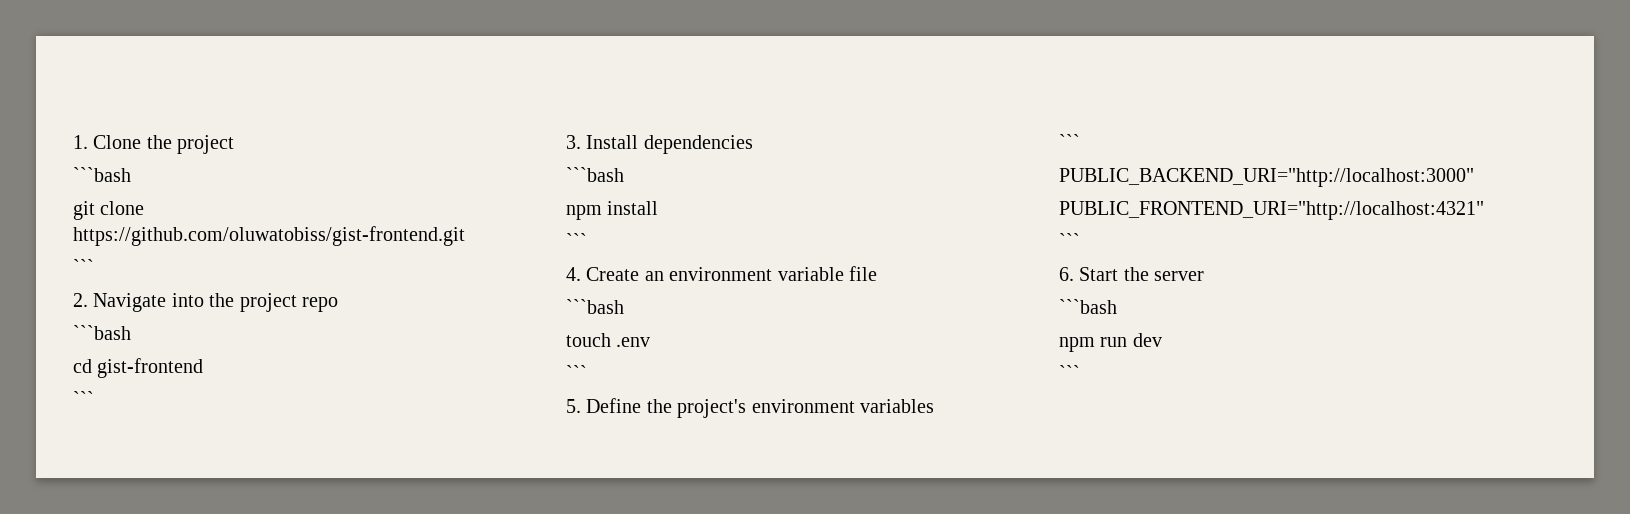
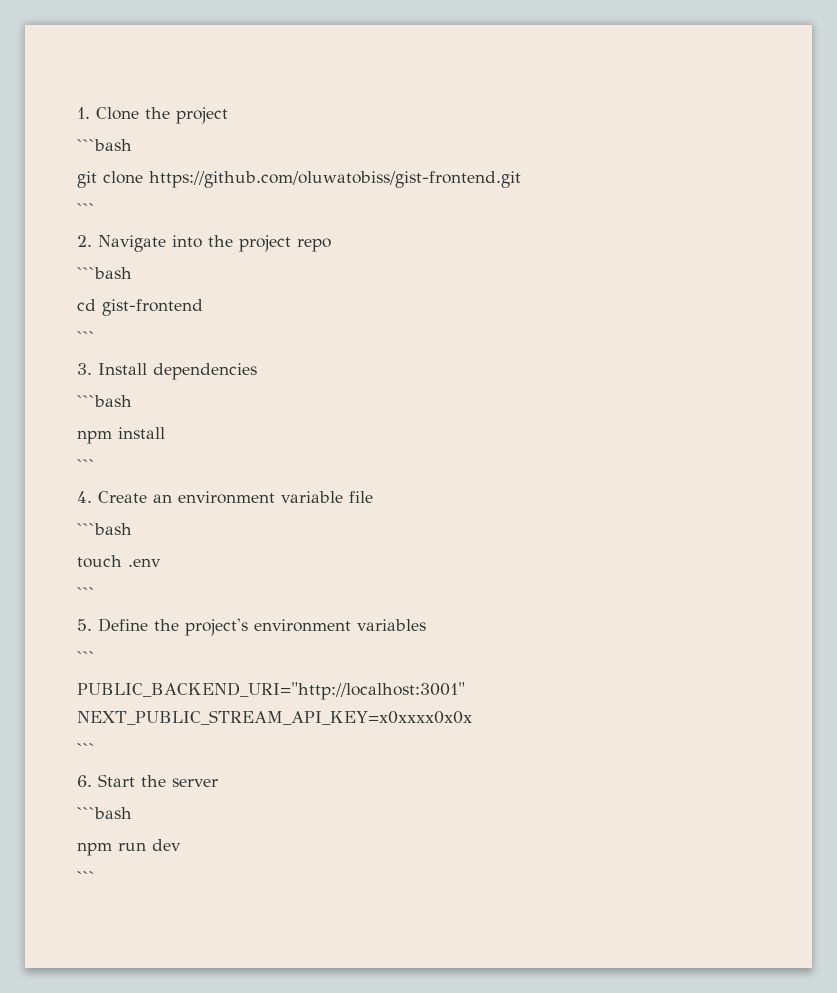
- PUBLIC_BACKEND_URI="http://localhost:3000"
- PUBLIC_FRONTEND_URI="http://localhost:4321"
+ PUBLIC_BACKEND_URI="http://localhost:3001"
+ NEXT_PUBLIC_STREAM_API_KEY=x0xxxx0x0x

